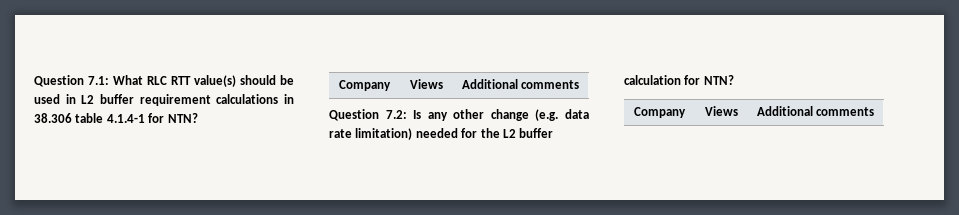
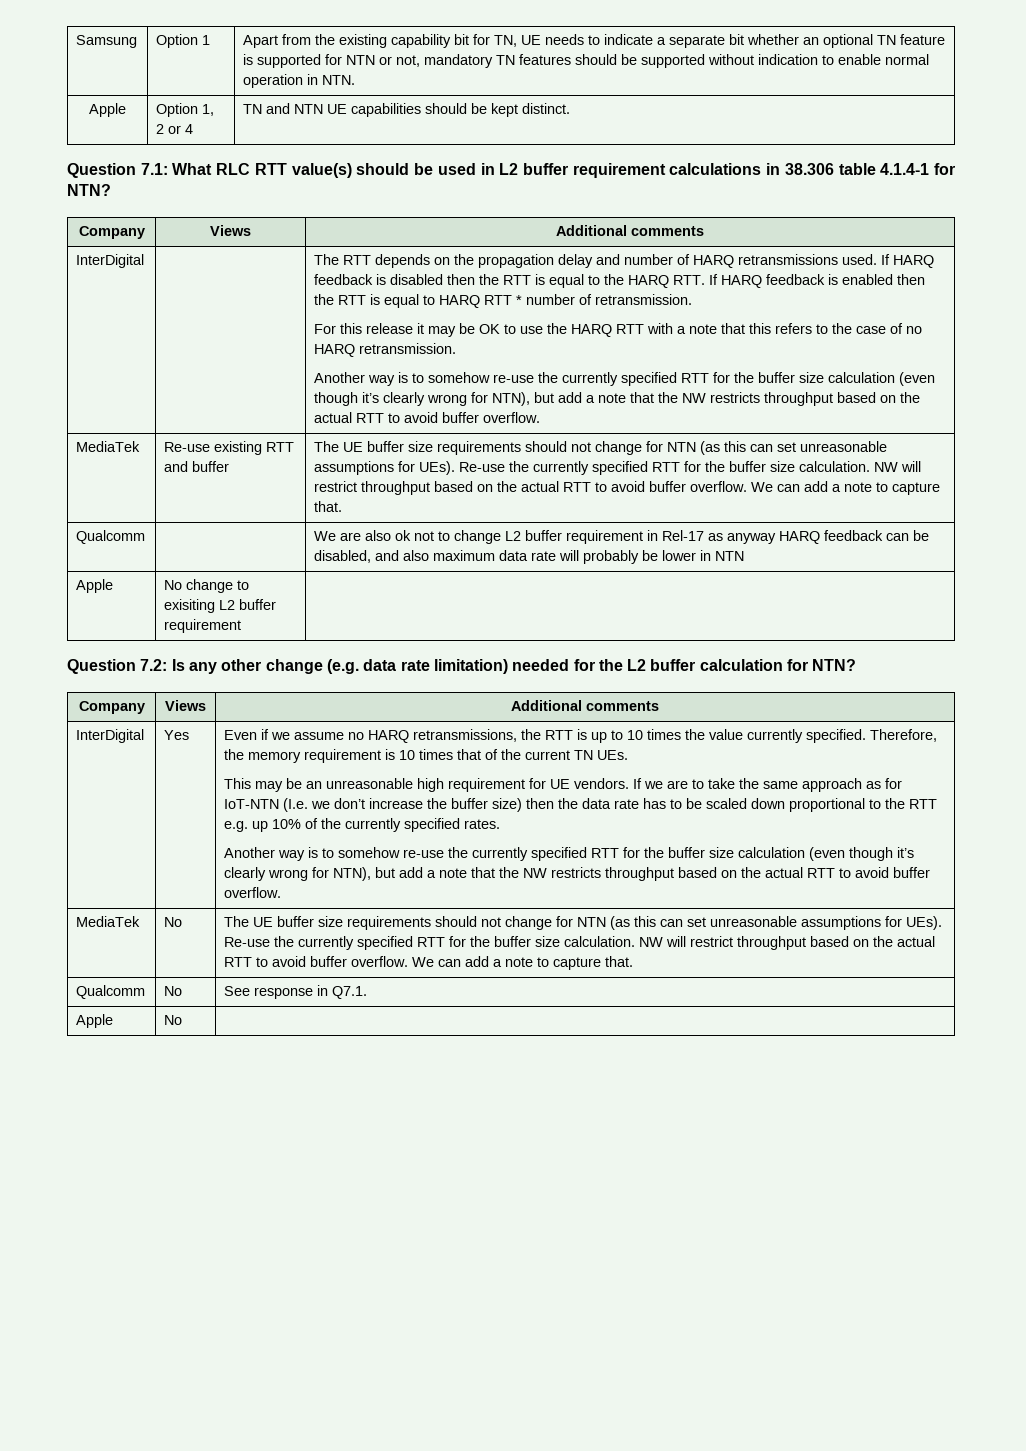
+ Samsung | Option 1 | Apart from the existing capability bit for TN, UE needs to indicate a separate bit whether an optional TN feature is supported for NTN or not, mandatory TN features should be supported without indication to enable normal operation in NTN.
+ Apple | Option 1, 2 or 4 | TN and NTN UE capabilities should be kept distinct.
+ InterDigital | | The RTT depends on the propagation delay and number of HARQ retransmissions used. If HARQ feedback is disabled then the RTT is equal to the HARQ RTT. If HARQ feedback is enabled then the RTT is equal to HARQ RTT * number of retransmission.
+ For this release it may be OK to use the HARQ RTT with a note that this refers to the case of no HARQ retransmission.
+ Another way is to somehow re-use the currently specified RTT for the buffer size calculation (even though it’s clearly wrong for NTN), but add a note that the NW restricts throughput based on the actual RTT to avoid buffer overflow.
+ MediaTek | Re-use existing RTT and buffer | The UE buffer size requirements should not change for NTN (as this can set unreasonable assumptions for UEs). Re-use the currently specified RTT for the buffer size calculation. NW will restrict throughput based on the actual RTT to avoid buffer overflow. We can add a note to capture that.
+ Qualcomm | | We are also ok not to change L2 buffer requirement in Rel-17 as anyway HARQ feedback can be disabled, and also maximum data rate will probably be lower in NTN
+ Apple | No change to exisiting L2 buffer requirement |
+ InterDigital | Yes | Even if we assume no HARQ retransmissions, the RTT is up to 10 times the value currently specified. Therefore, the memory requirement is 10 times that of the current TN UEs.
+ This may be an unreasonable high requirement for UE vendors. If we are to take the same approach as for IoT-NTN (I.e. we don’t increase the buffer size) then the data rate has to be scaled down proportional to the RTT e.g. up 10% of the currently specified rates.
+ Another way is to somehow re-use the currently specified RTT for the buffer size calculation (even though it’s clearly wrong for NTN), but add a note that the NW restricts throughput based on the actual RTT to avoid buffer overflow.
+ MediaTek | No | The UE buffer size requirements should not change for NTN (as this can set unreasonable assumptions for UEs). Re-use the currently specified RTT for the buffer size calculation. NW will restrict throughput based on the actual RTT to avoid buffer overflow. We can add a note to capture that.
+ Qualcomm | No | See response in Q7.1.
+ Apple | No |

